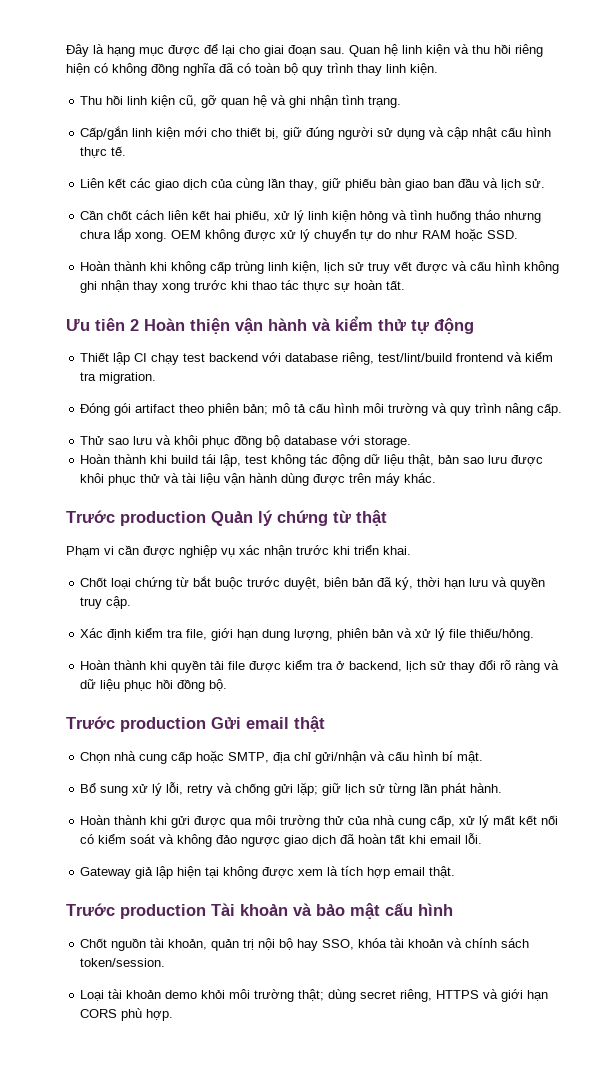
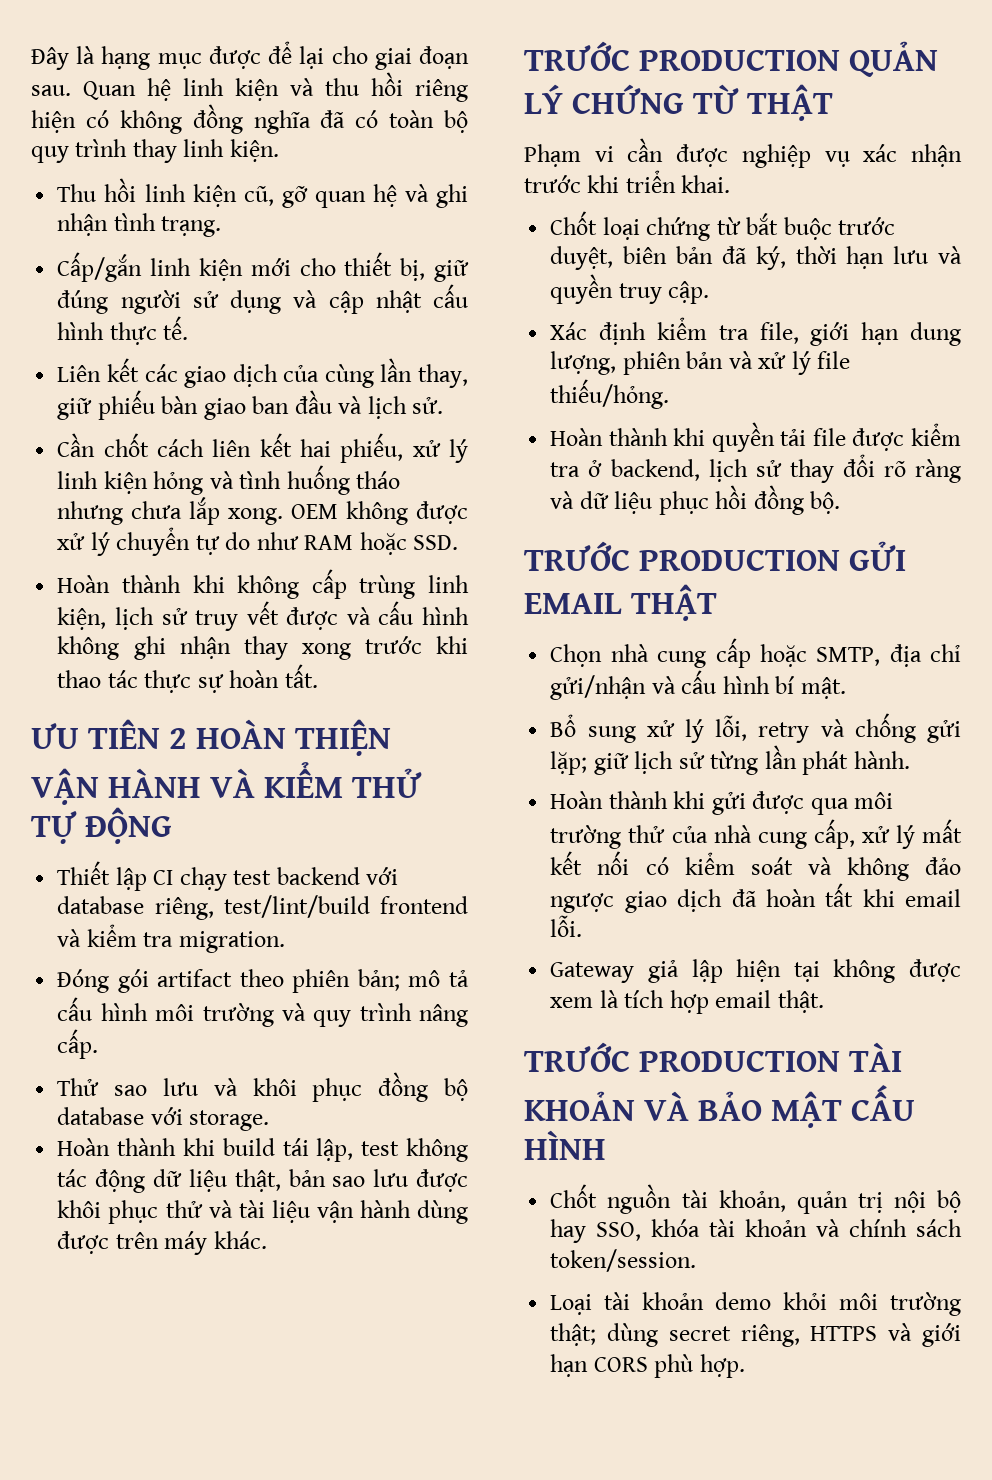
- Ưu tiên 2 Hoàn thiện vận hành và kiểm thử tự động
+ ƯU TIÊN 2 HOÀN THIỆN VẬN HÀNH VÀ KIỂM THỬ TỰ ĐỘNG
- Trước production Quản lý chứng từ thật
+ TRƯỚC PRODUCTION QUẢN LÝ CHỨNG TỪ THẬT
- Trước production Gửi email thật
+ TRƯỚC PRODUCTION GỬI EMAIL THẬT
- Trước production Tài khoản và bảo mật cấu hình
+ TRƯỚC PRODUCTION TÀI KHOẢN VÀ BẢO MẬT CẤU HÌNH

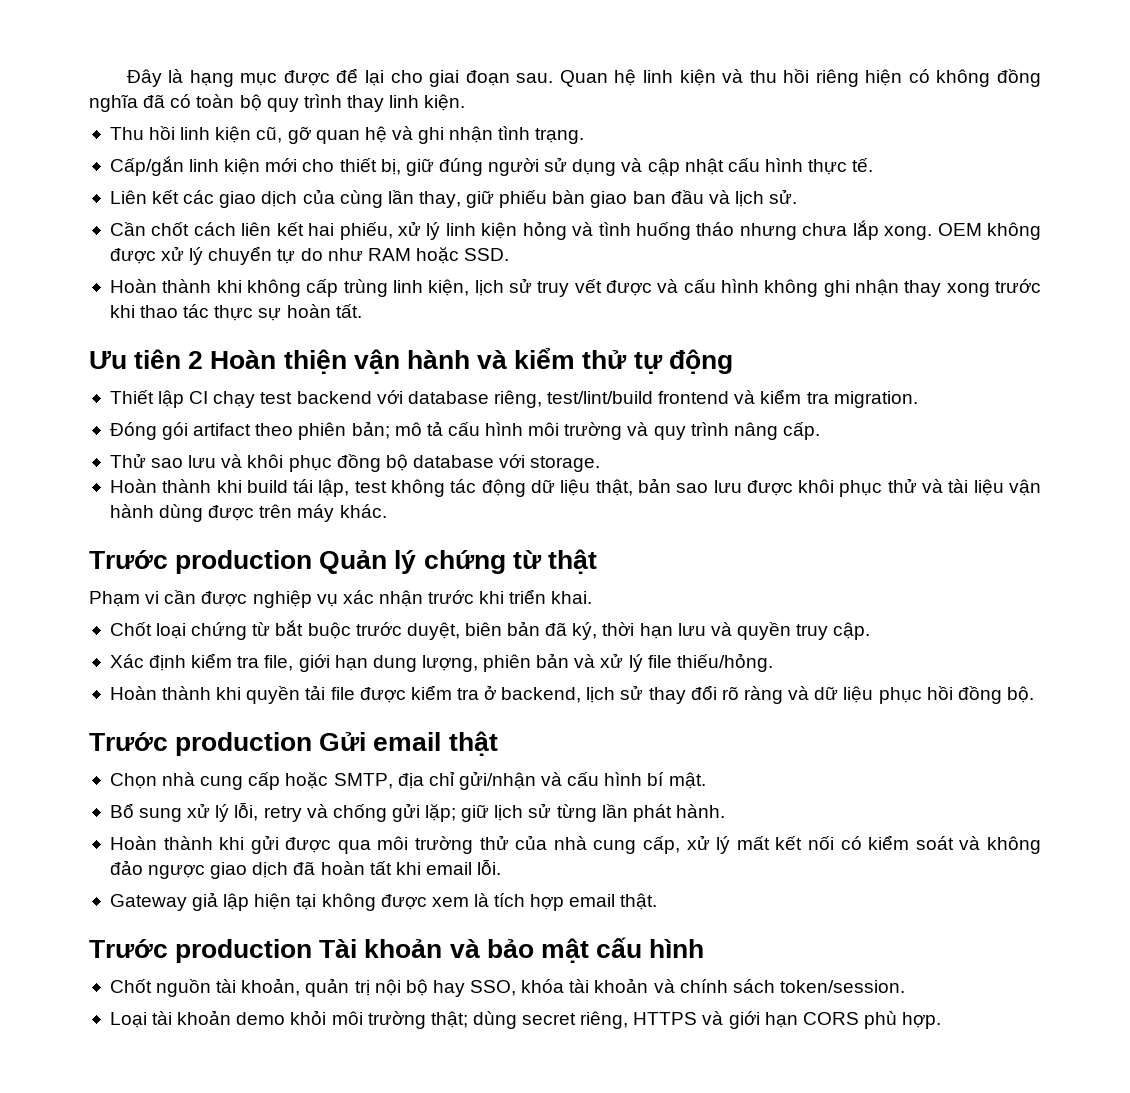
- ƯU TIÊN 2 HOÀN THIỆN VẬN HÀNH VÀ KIỂM THỬ TỰ ĐỘNG
+ Ưu tiên 2 Hoàn thiện vận hành và kiểm thử tự động
- TRƯỚC PRODUCTION QUẢN LÝ CHỨNG TỪ THẬT
+ Trước production Quản lý chứng từ thật
- TRƯỚC PRODUCTION GỬI EMAIL THẬT
+ Trước production Gửi email thật
- TRƯỚC PRODUCTION TÀI KHOẢN VÀ BẢO MẬT CẤU HÌNH
+ Trước production Tài khoản và bảo mật cấu hình

